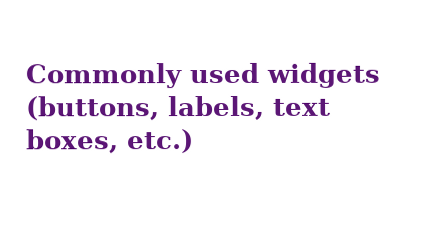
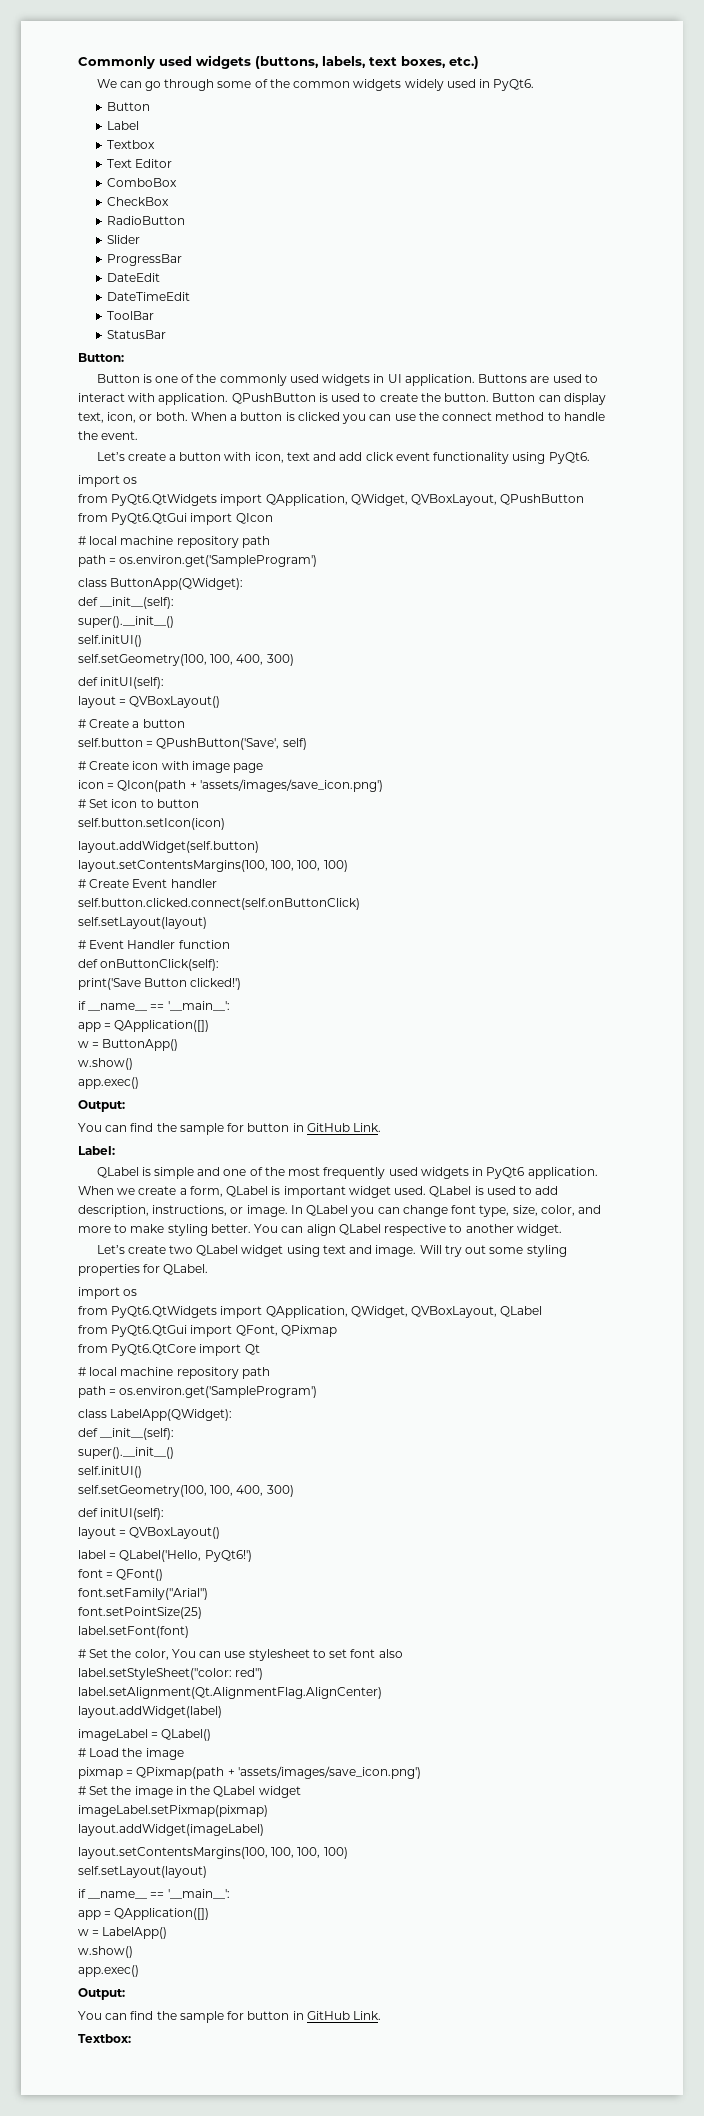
+ We can go through some of the common widgets widely used in PyQt6.
+ Button
+ Label
+ Textbox
+ Text Editor
+ ComboBox
+ CheckBox
+ RadioButton
+ Slider
+ ProgressBar
+ DateEdit
+ DateTimeEdit
+ ToolBar
+ StatusBar
+ Button:
+ Button is one of the commonly used widgets in UI application. Buttons are used to interact with application. QPushButton is used to create the button. Button can display text, icon, or both. When a button is clicked you can use the connect method to handle the event.
+ Let’s create a button with icon, text and add click event functionality using PyQt6.
+ import os
+ from PyQt6.QtWidgets import QApplication, QWidget, QVBoxLayout, QPushButton
+ from PyQt6.QtGui import QIcon
+ # local machine repository path
+ path = os.environ.get('SampleProgram')
+ class ButtonApp(QWidget):
+ def __init__(self):
+ super().__init__()
+ self.initUI()
+ self.setGeometry(100, 100, 400, 300)
+ def initUI(self):
+ layout = QVBoxLayout()
+ # Create a button
+ self.button = QPushButton('Save', self)
+ # Create icon with image page
+ icon = QIcon(path + 'assets/images/save_icon.png')
+ # Set icon to button
+ self.button.setIcon(icon)
+ layout.addWidget(self.button)
+ layout.setContentsMargins(100, 100, 100, 100)
+ # Create Event handler
+ self.button.clicked.connect(self.onButtonClick)
+ self.setLayout(layout)
+ # Event Handler function
+ def onButtonClick(self):
+ print('Save Button clicked!')
+ if __name__ == '__main__':
+ app = QApplication([])
+ w = ButtonApp()
+ w.show()
+ app.exec()
+ Output:
+ You can find the sample for button in GitHub Link.
+ Label:
+ QLabel is simple and one of the most frequently used widgets in PyQt6 application. When we create a form, QLabel is important widget used. QLabel is used to add description, instructions, or image. In QLabel you can change font type, size, color, and more to make styling better. You can align QLabel respective to another widget.
+ Let’s create two QLabel widget using text and image. Will try out some styling properties for QLabel.
+ import os
+ from PyQt6.QtWidgets import QApplication, QWidget, QVBoxLayout, QLabel
+ from PyQt6.QtGui import QFont, QPixmap
+ from PyQt6.QtCore import Qt
+ # local machine repository path
+ path = os.environ.get('SampleProgram')
+ class LabelApp(QWidget):
+ def __init__(self):
+ super().__init__()
+ self.initUI()
+ self.setGeometry(100, 100, 400, 300)
+ def initUI(self):
+ layout = QVBoxLayout()
+ label = QLabel('Hello, PyQt6!')
+ font = QFont()
+ font.setFamily("Arial")
+ font.setPointSize(25)
+ label.setFont(font)
+ # Set the color, You can use stylesheet to set font also
+ label.setStyleSheet("color: red")
+ label.setAlignment(Qt.AlignmentFlag.AlignCenter)
+ layout.addWidget(label)
+ imageLabel = QLabel()
+ # Load the image
+ pixmap = QPixmap(path + 'assets/images/save_icon.png')
+ # Set the image in the QLabel widget
+ imageLabel.setPixmap(pixmap)
+ layout.addWidget(imageLabel)
+ layout.setContentsMargins(100, 100, 100, 100)
+ self.setLayout(layout)
+ if __name__ == '__main__':
+ app = QApplication([])
+ w = LabelApp()
+ w.show()
+ app.exec()
+ Output:
+ You can find the sample for button in GitHub Link.
+ Textbox:

